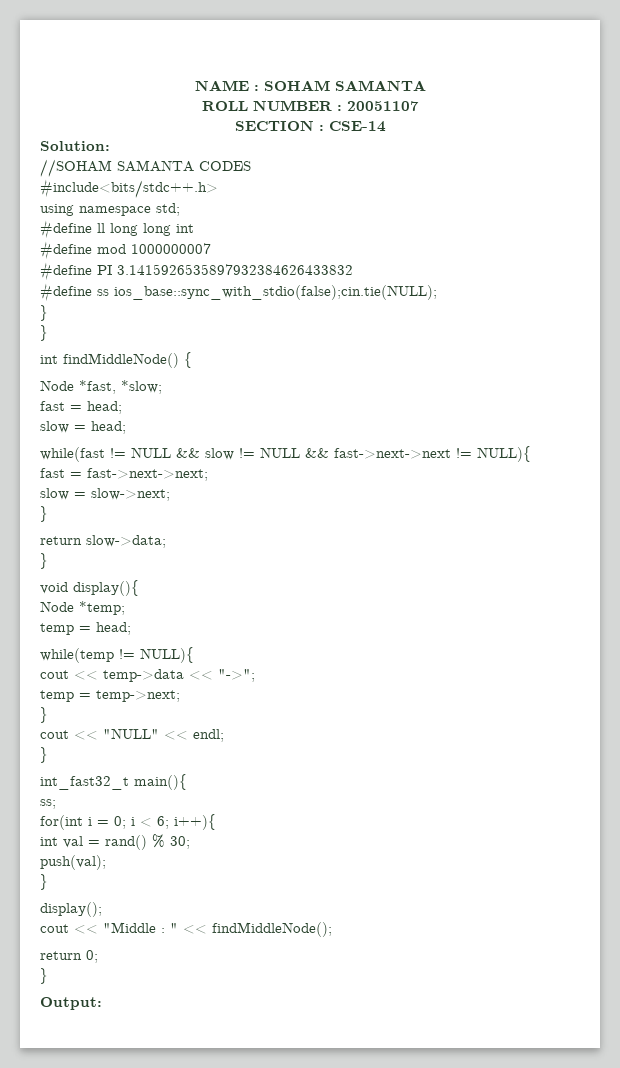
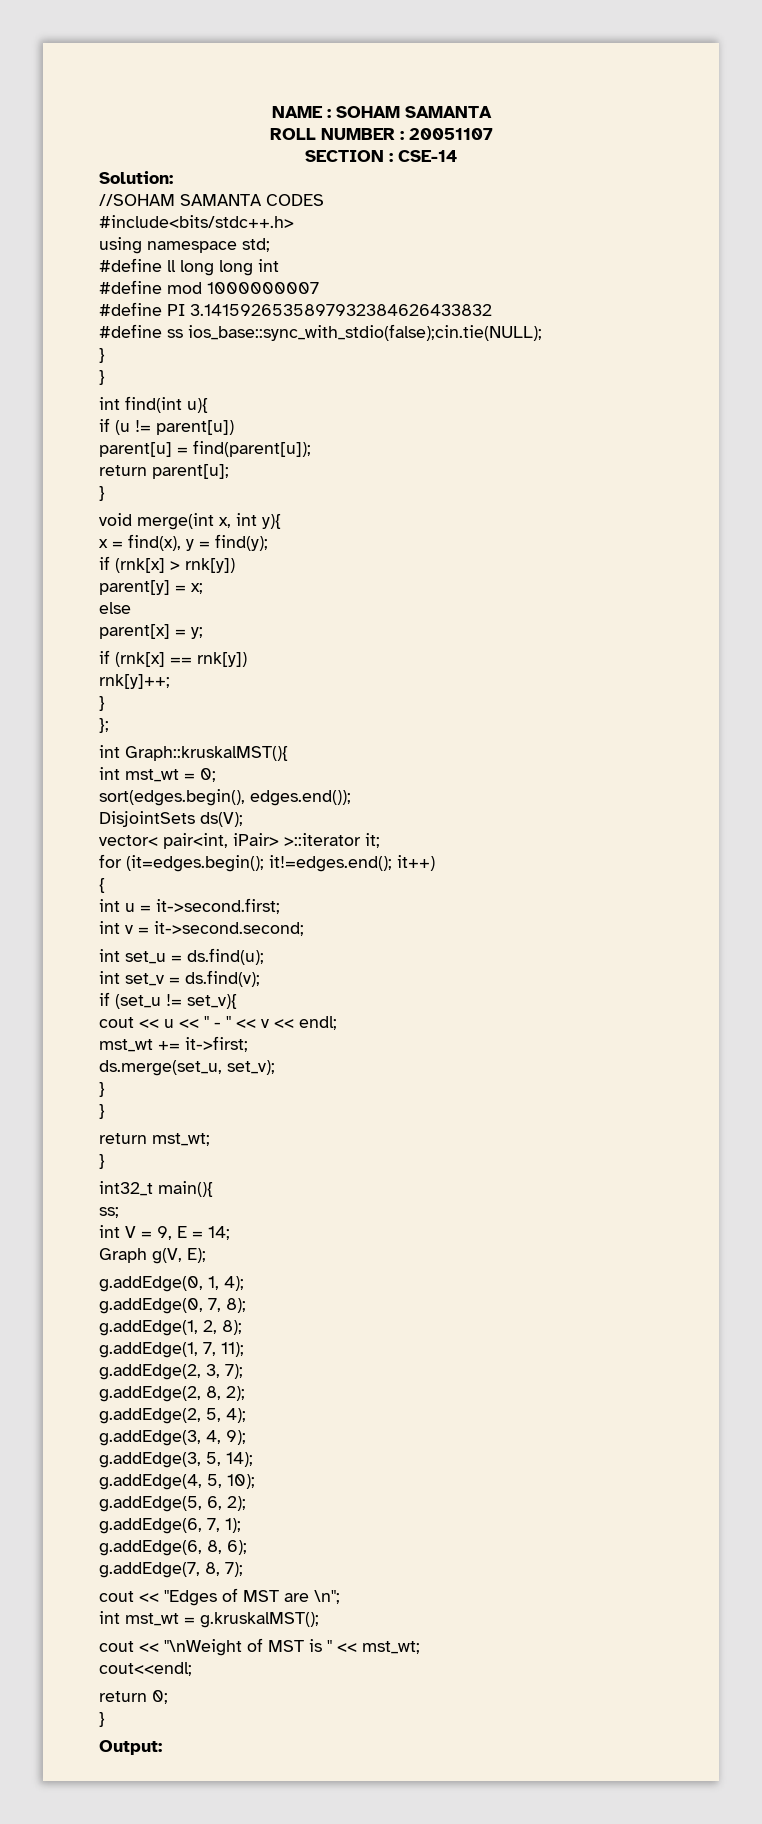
- int findMiddleNode() {
- Node *fast, *slow;
- fast = head;
- slow = head;
- while(fast != NULL && slow != NULL && fast->next->next != NULL){
- fast = fast->next->next;
- slow = slow->next;
+ int find(int u){
+ if (u != parent[u])
+ parent[u] = find(parent[u]);
+ return parent[u];
+ }
+ void merge(int x, int y){
+ x = find(x), y = find(y);
+ if (rnk[x] > rnk[y])
+ parent[y] = x;
+ else
+ parent[x] = y;
+ if (rnk[x] == rnk[y])
+ rnk[y]++;
+ }
+ };
+ int Graph::kruskalMST(){
+ int mst_wt = 0;
+ sort(edges.begin(), edges.end());
+ DisjointSets ds(V);
+ vector< pair<int, iPair> >::iterator it;
+ for (it=edges.begin(); it!=edges.end(); it++)
+ {
+ int u = it->second.first;
+ int v = it->second.second;
+ int set_u = ds.find(u);
+ int set_v = ds.find(v);
+ if (set_u != set_v){
+ cout << u << " - " << v << endl;
+ mst_wt += it->first;
+ ds.merge(set_u, set_v);
+ }
- return slow->data;
+ return mst_wt;
  }
- void display(){
- Node *temp;
- temp = head;
- while(temp != NULL){
- cout << temp->data << "->";
- temp = temp->next;
- }
- cout << "NULL" << endl;
- }
- int_fast32_t main(){
+ int32_t main(){
  ss;
- for(int i = 0; i < 6; i++){
- int val = rand() % 30;
- push(val);
- }
- display();
- cout << "Middle : " << findMiddleNode();
+ int V = 9, E = 14;
+ Graph g(V, E);
+ g.addEdge(0, 1, 4);
+ g.addEdge(0, 7, 8);
+ g.addEdge(1, 2, 8);
+ g.addEdge(1, 7, 11);
+ g.addEdge(2, 3, 7);
+ g.addEdge(2, 8, 2);
+ g.addEdge(2, 5, 4);
+ g.addEdge(3, 4, 9);
+ g.addEdge(3, 5, 14);
+ g.addEdge(4, 5, 10);
+ g.addEdge(5, 6, 2);
+ g.addEdge(6, 7, 1);
+ g.addEdge(6, 8, 6);
+ g.addEdge(7, 8, 7);
+ cout << "Edges of MST are \n";
+ int mst_wt = g.kruskalMST();
+ cout << "\nWeight of MST is " << mst_wt;
+ cout<<endl;

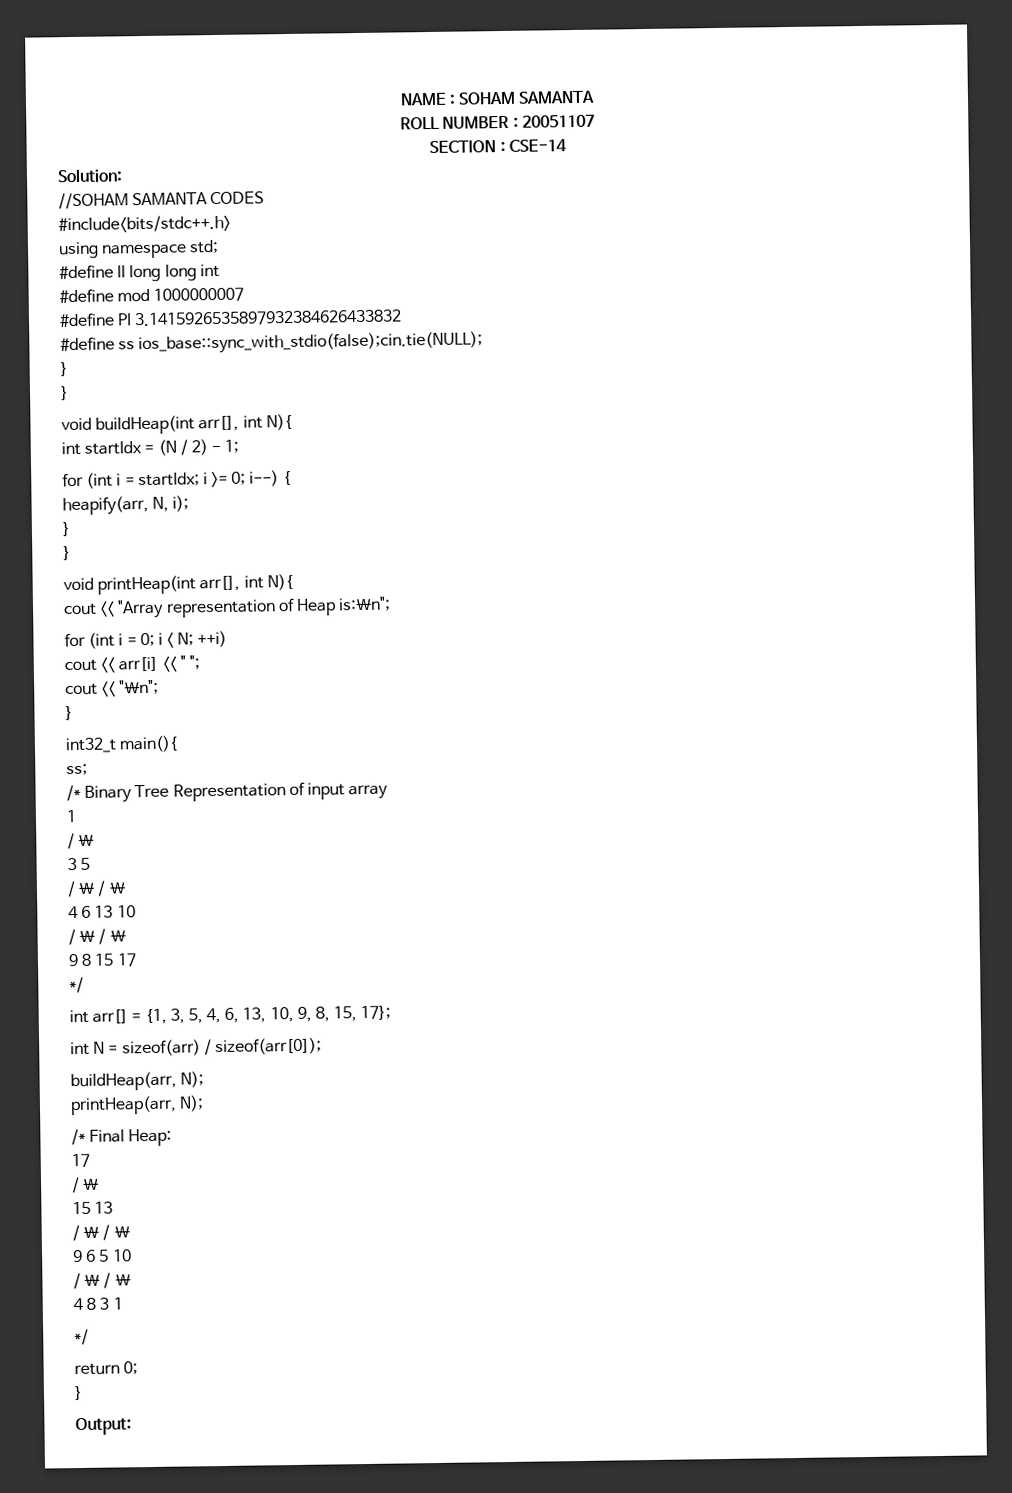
- int find(int u){
- if (u != parent[u])
- parent[u] = find(parent[u]);
- return parent[u];
- }
- void merge(int x, int y){
- x = find(x), y = find(y);
- if (rnk[x] > rnk[y])
- parent[y] = x;
- else
- parent[x] = y;
- if (rnk[x] == rnk[y])
- rnk[y]++;
- }
- };
- int Graph::kruskalMST(){
- int mst_wt = 0;
- sort(edges.begin(), edges.end());
- DisjointSets ds(V);
- vector< pair<int, iPair> >::iterator it;
- for (it=edges.begin(); it!=edges.end(); it++)
- {
- int u = it->second.first;
- int v = it->second.second;
- int set_u = ds.find(u);
- int set_v = ds.find(v);
- if (set_u != set_v){
- cout << u << " - " << v << endl;
- mst_wt += it->first;
- ds.merge(set_u, set_v);
+ void buildHeap(int arr[], int N){
+ int startIdx = (N / 2) - 1;
+ for (int i = startIdx; i >= 0; i--) {
+ heapify(arr, N, i);
  }
  }
- return mst_wt;
+ void printHeap(int arr[], int N){
+ cout << "Array representation of Heap is:\n";
+ for (int i = 0; i < N; ++i)
+ cout << arr[i] << " ";
+ cout << "\n";
  }
  int32_t main(){
  ss;
- int V = 9, E = 14;
- Graph g(V, E);
- g.addEdge(0, 1, 4);
- g.addEdge(0, 7, 8);
- g.addEdge(1, 2, 8);
- g.addEdge(1, 7, 11);
- g.addEdge(2, 3, 7);
- g.addEdge(2, 8, 2);
- g.addEdge(2, 5, 4);
- g.addEdge(3, 4, 9);
- g.addEdge(3, 5, 14);
- g.addEdge(4, 5, 10);
- g.addEdge(5, 6, 2);
- g.addEdge(6, 7, 1);
- g.addEdge(6, 8, 6);
- g.addEdge(7, 8, 7);
- cout << "Edges of MST are \n";
- int mst_wt = g.kruskalMST();
- cout << "\nWeight of MST is " << mst_wt;
- cout<<endl;
+ /* Binary Tree Representation of input array
+ 1
+ / \
+ 3 5
+ / \ / \
+ 4 6 13 10
+ / \ / \
+ 9 8 15 17
+ */
+ int arr[] = {1, 3, 5, 4, 6, 13, 10, 9, 8, 15, 17};
+ int N = sizeof(arr) / sizeof(arr[0]);
+ buildHeap(arr, N);
+ printHeap(arr, N);
+ /* Final Heap:
+ 17
+ / \
+ 15 13
+ / \ / \
+ 9 6 5 10
+ / \ / \
+ 4 8 3 1
+ */

